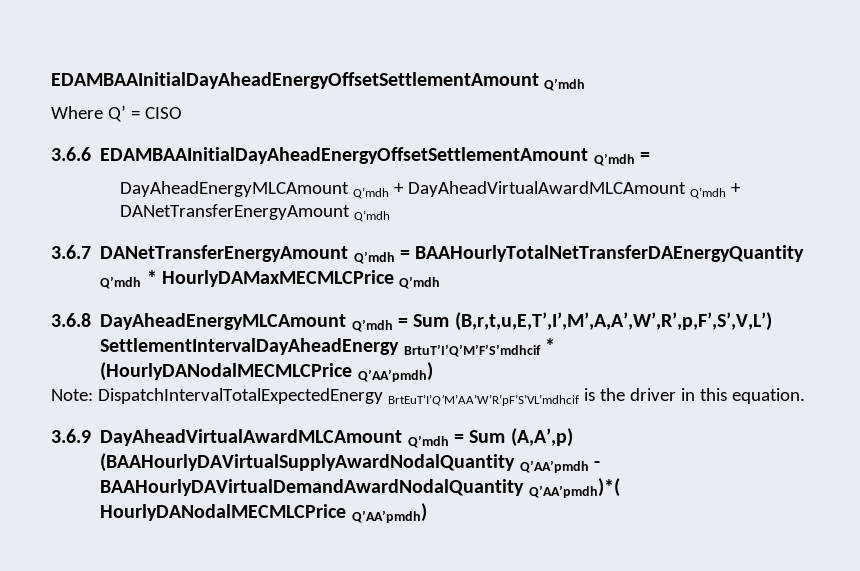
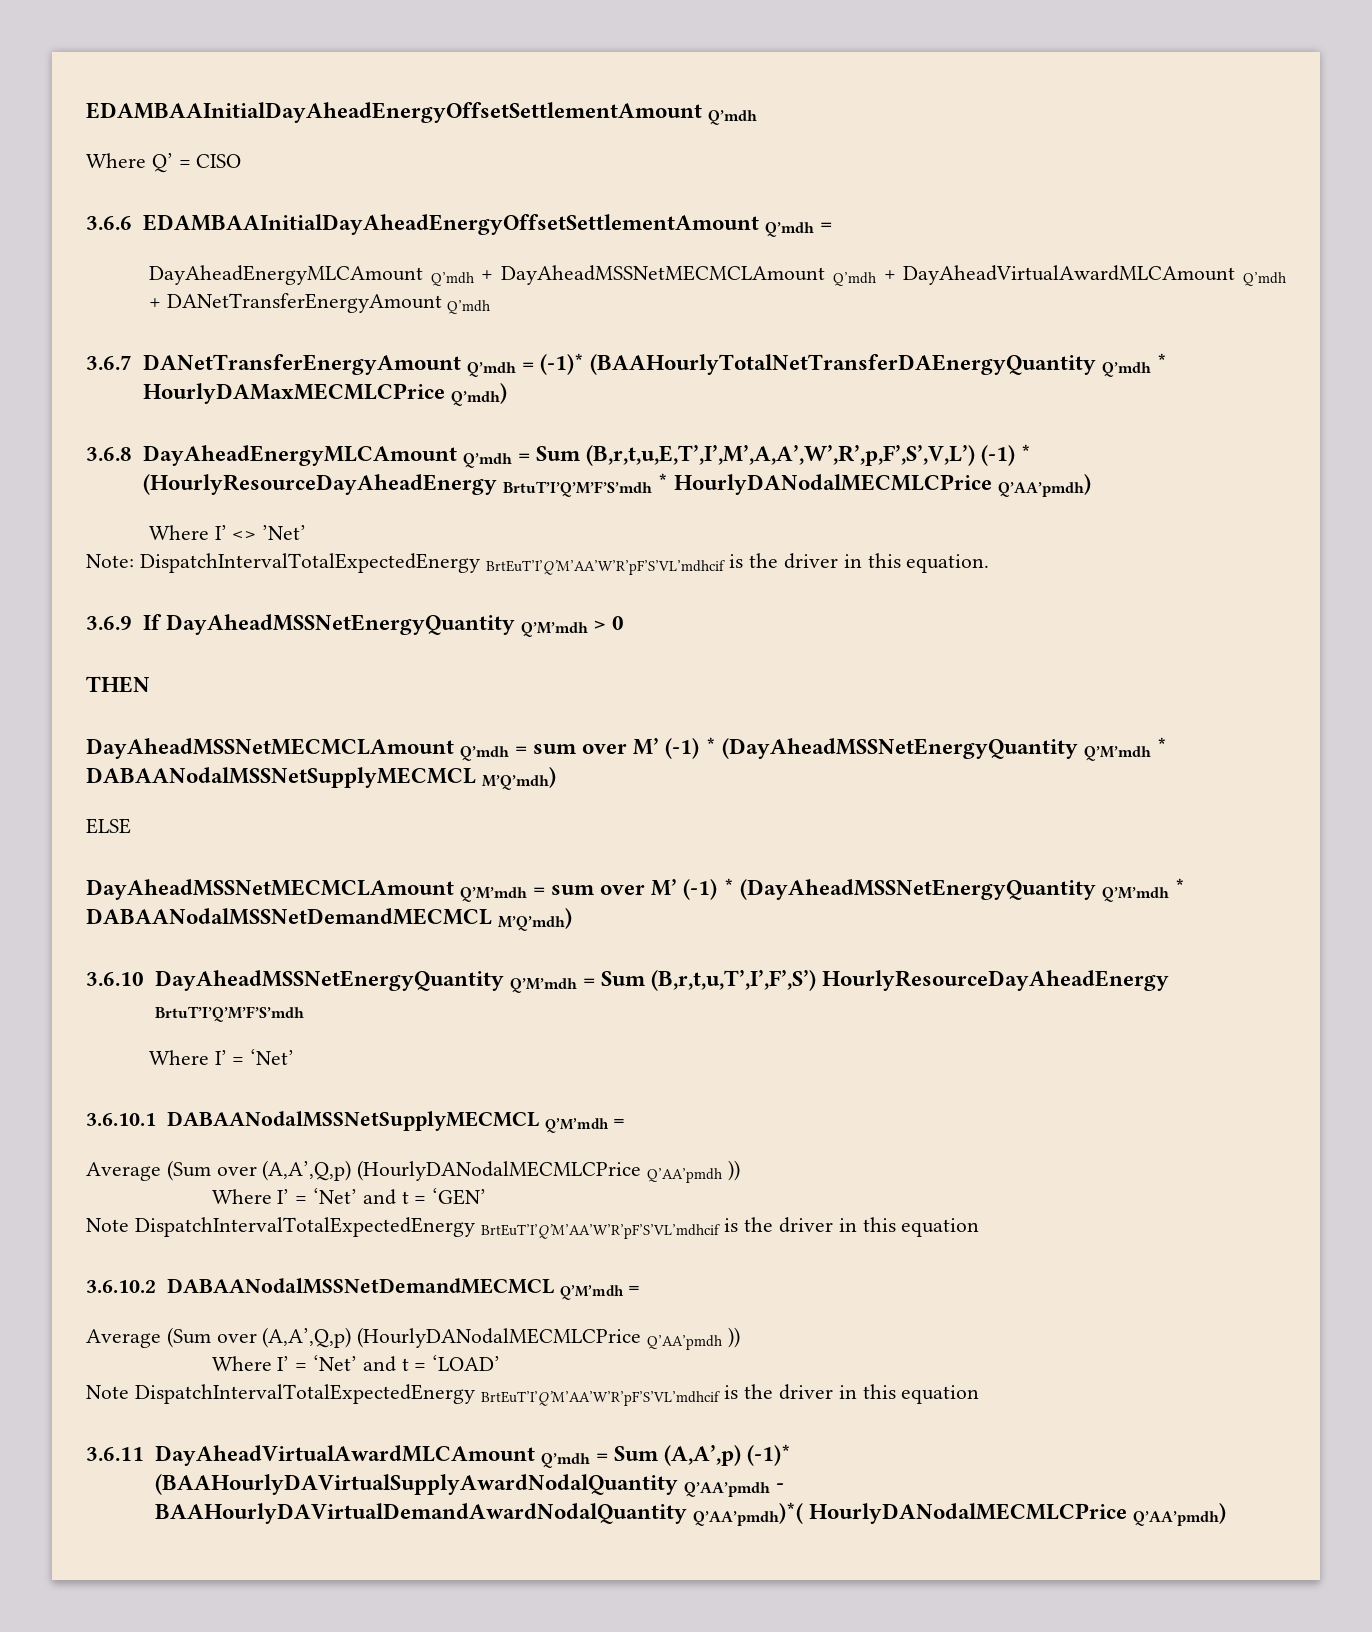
- DayAheadEnergyMLCAmount Q’mdh + DayAheadVirtualAwardMLCAmount Q’mdh + DANetTransferEnergyAmount Q’mdh
+ DayAheadEnergyMLCAmount Q’mdh + DayAheadMSSNetMECMCLAmount Q’mdh + DayAheadVirtualAwardMLCAmount Q’mdh + DANetTransferEnergyAmount Q’mdh
- 3.6.7 DANetTransferEnergyAmount Q’mdh = BAAHourlyTotalNetTransferDAEnergyQuantity Q’mdh * HourlyDAMaxMECMLCPrice Q’mdh
+ 3.6.7 DANetTransferEnergyAmount Q’mdh = (-1)* (BAAHourlyTotalNetTransferDAEnergyQuantity Q’mdh * HourlyDAMaxMECMLCPrice Q’mdh)
- 3.6.8 DayAheadEnergyMLCAmount Q’mdh = Sum (B,r,t,u,E,T’,I’,M’,A,A’,W’,R’,p,F’,S’,V,L’) SettlementIntervalDayAheadEnergy BrtuT’I’Q’M’F’S’mdhcif * (HourlyDANodalMECMLCPrice Q’AA’pmdh)
+ 3.6.8 DayAheadEnergyMLCAmount Q’mdh = Sum (B,r,t,u,E,T’,I’,M’,A,A’,W’,R’,p,F’,S’,V,L’) (-1) * (HourlyResourceDayAheadEnergy BrtuT’I’Q’M’F’S’mdh * HourlyDANodalMECMLCPrice Q’AA’pmdh)
+ Where I’ <> ’Net’
- 3.6.9 DayAheadVirtualAwardMLCAmount Q’mdh = Sum (A,A’,p) (BAAHourlyDAVirtualSupplyAwardNodalQuantity Q’AA’pmdh - BAAHourlyDAVirtualDemandAwardNodalQuantity Q’AA’pmdh)*( HourlyDANodalMECMLCPrice Q’AA’pmdh)
+ 3.6.9 If DayAheadMSSNetEnergyQuantity Q’M’mdh > 0
+ THEN
+ DayAheadMSSNetMECMCLAmount Q’mdh = sum over M’ (-1) * (DayAheadMSSNetEnergyQuantity Q’M’mdh * DABAANodalMSSNetSupplyMECMCL M’Q’mdh)
+ ELSE
+ DayAheadMSSNetMECMCLAmount Q’M’mdh = sum over M’ (-1) * (DayAheadMSSNetEnergyQuantity Q’M’mdh * DABAANodalMSSNetDemandMECMCL M’Q’mdh)
+ 3.6.10 DayAheadMSSNetEnergyQuantity Q’M’mdh = Sum (B,r,t,u,T’,I’,F’,S’) HourlyResourceDayAheadEnergy BrtuT’I’Q’M’F’S’mdh
+ Where I’ = ‘Net’
+ 3.6.10.1 DABAANodalMSSNetSupplyMECMCL Q’M’mdh =
+ Average (Sum over (A,A’,Q,p) (HourlyDANodalMECMLCPrice Q’AA’pmdh ))
+ Where I’ = ‘Net’ and t = ‘GEN’
+ Note DispatchIntervalTotalExpectedEnergy BrtEuT’I’Q’M’AA’W’R’pF’S’VL’mdhcif is the driver in this equation
+ 3.6.10.2 DABAANodalMSSNetDemandMECMCL Q’M’mdh =
+ Average (Sum over (A,A’,Q,p) (HourlyDANodalMECMLCPrice Q’AA’pmdh ))
+ Where I’ = ‘Net’ and t = ‘LOAD’
+ Note DispatchIntervalTotalExpectedEnergy BrtEuT’I’Q’M’AA’W’R’pF’S’VL’mdhcif is the driver in this equation
+ 3.6.11 DayAheadVirtualAwardMLCAmount Q’mdh = Sum (A,A’,p) (-1)* (BAAHourlyDAVirtualSupplyAwardNodalQuantity Q’AA’pmdh - BAAHourlyDAVirtualDemandAwardNodalQuantity Q’AA’pmdh)*( HourlyDANodalMECMLCPrice Q’AA’pmdh)

